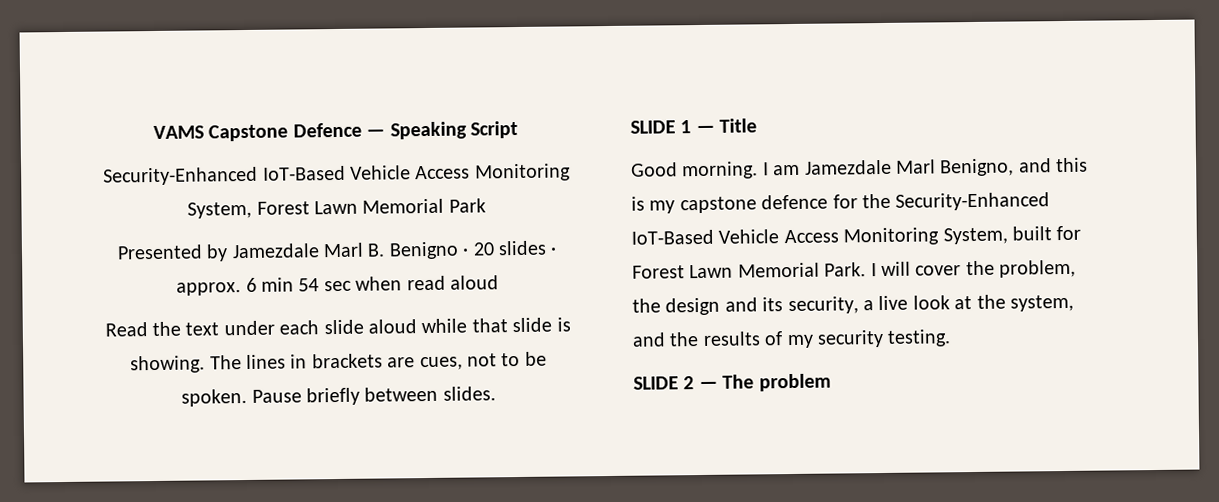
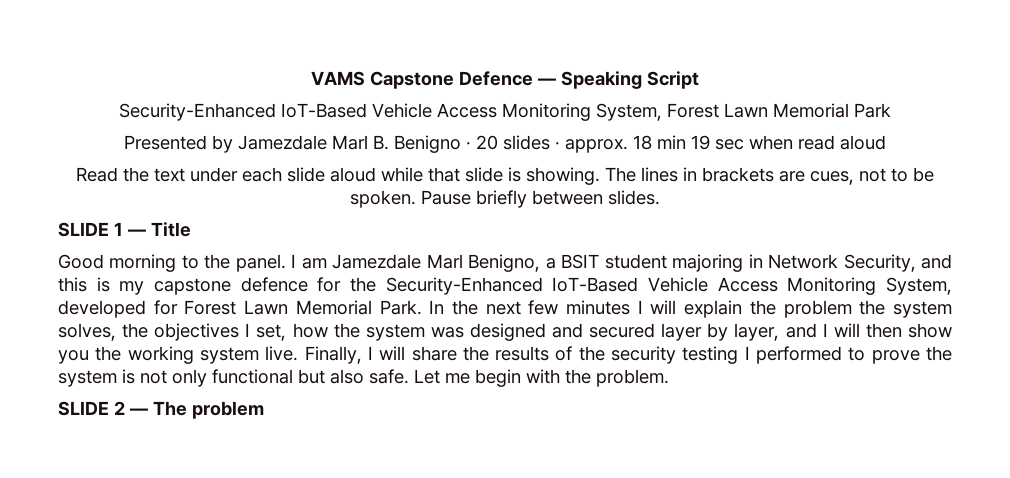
- Presented by Jamezdale Marl B. Benigno · 20 slides · approx. 6 min 54 sec when read aloud
+ Presented by Jamezdale Marl B. Benigno · 20 slides · approx. 18 min 19 sec when read aloud
- Good morning.
+ Good morning to the panel.
- I am Jamezdale Marl Benigno, and this is my capstone defence for the Security-Enhanced IoT-Based Vehicle Access Monitoring System, built for Forest Lawn Memorial Park.
+ I am Jamezdale Marl Benigno, a BSIT student majoring in Network Security, and this is my capstone defence for the Security-Enhanced IoT-Based Vehicle Access Monitoring System, developed for Forest Lawn Memorial Park.
- I will cover the problem, the design and its security, a live look at the system, and the results of my security testing.
+ In the next few minutes I will explain the problem the system solves, the objectives I set, how the system was designed and secured layer by layer, and I will then show you the working system live. Finally, I will share the results of the security testing I performed to prove the system is not only functional but also safe. Let me begin with the problem.

